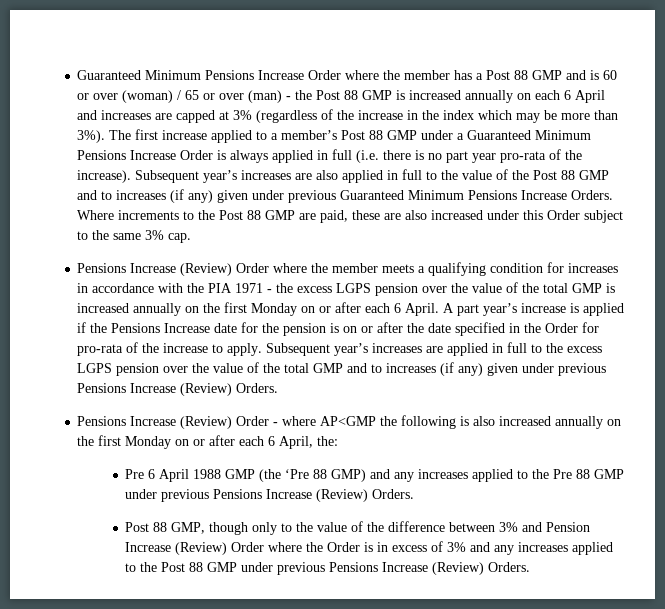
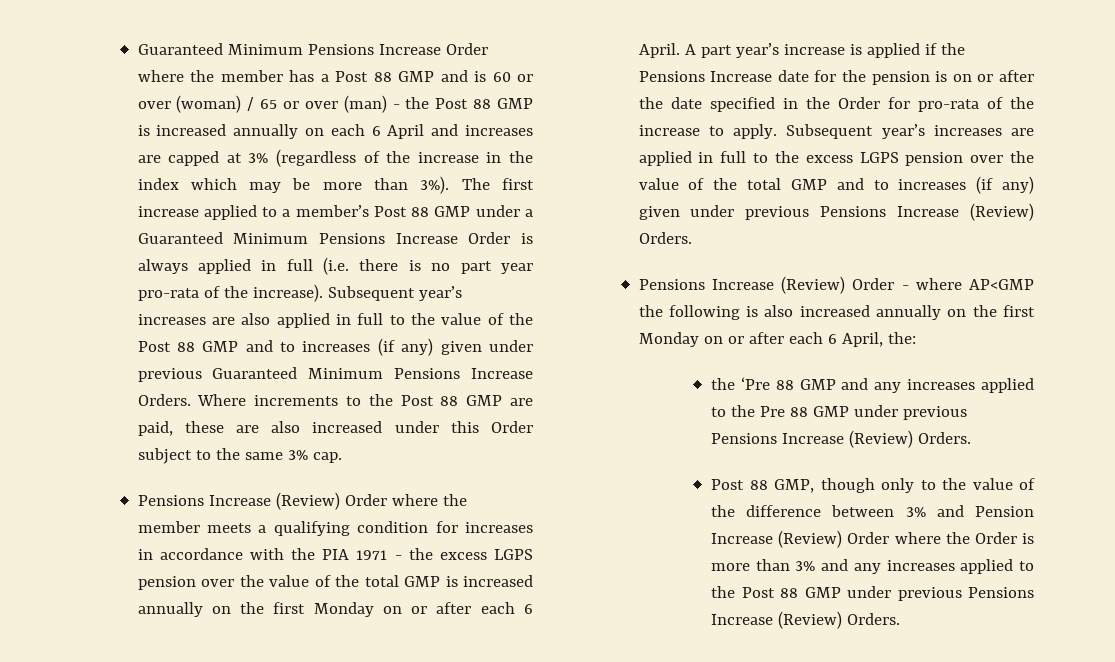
- Pre 6 April 1988 GMP (the ‘Pre 88 GMP) and any increases applied to the Pre 88 GMP under previous Pensions Increase (Review) Orders.
+ the ‘Pre 88 GMP and any increases applied to the Pre 88 GMP under previous Pensions Increase (Review) Orders.
- Post 88 GMP, though only to the value of the difference between 3% and Pension Increase (Review) Order where the Order is in excess of 3% and any increases applied to the Post 88 GMP under previous Pensions Increase (Review) Orders.
+ Post 88 GMP, though only to the value of the difference between 3% and Pension Increase (Review) Order where the Order is more than 3% and any increases applied to the Post 88 GMP under previous Pensions Increase (Review) Orders.

